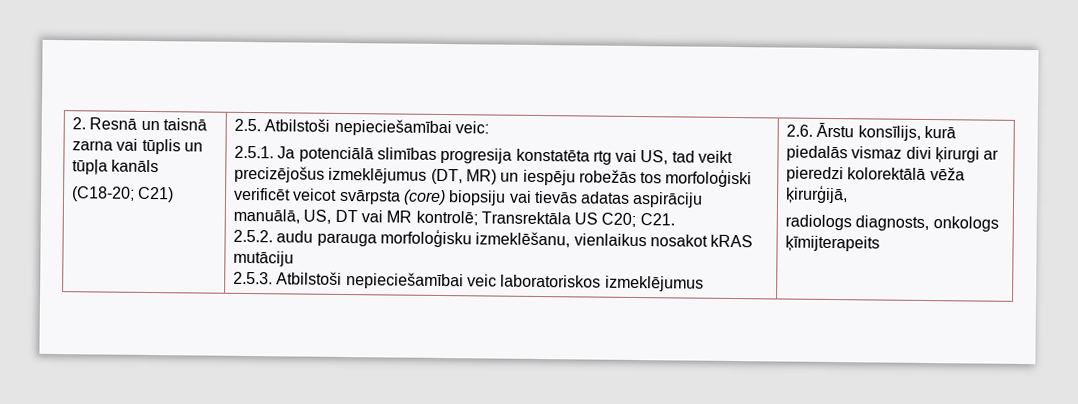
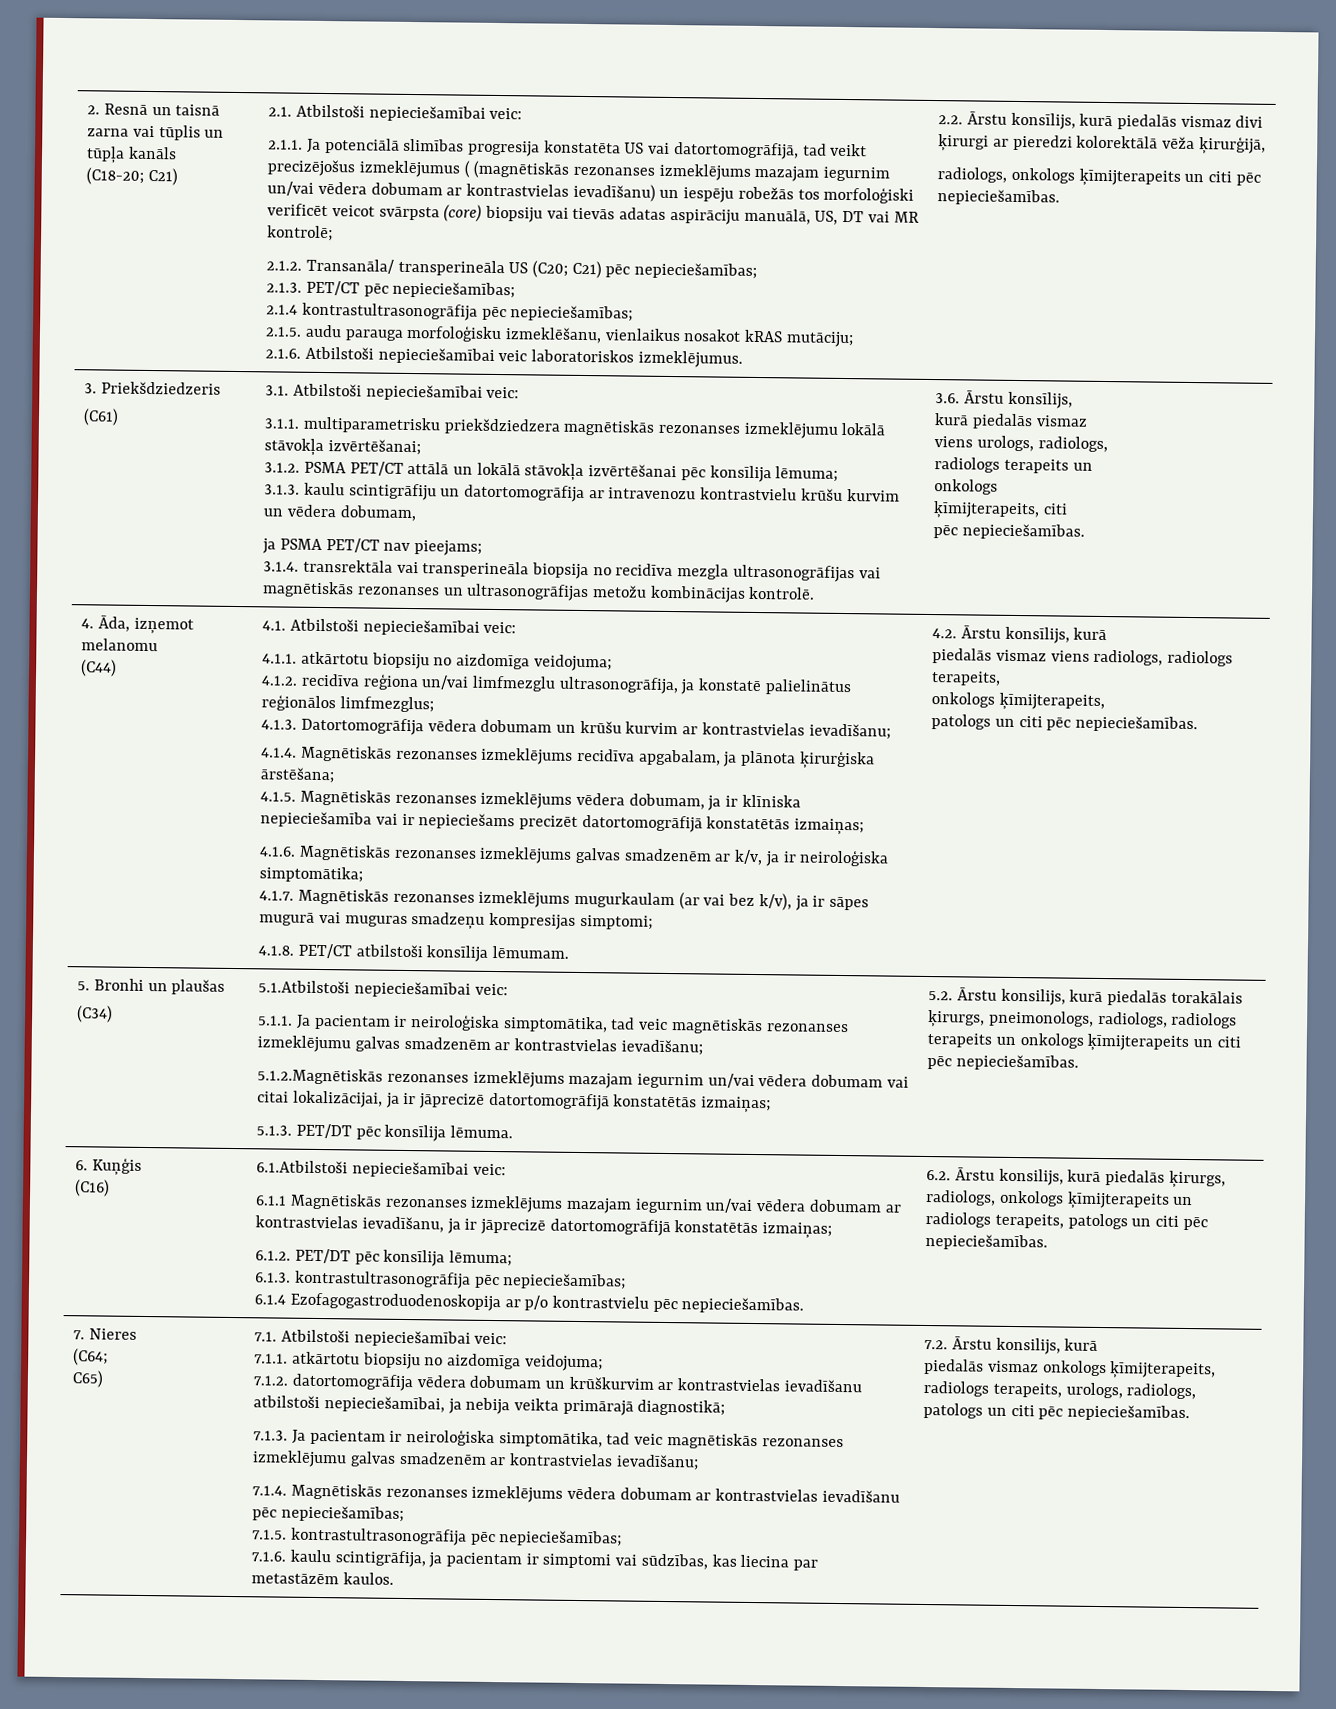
- 2.5. Atbilstoši nepieciešamībai veic:
- 2.5.1. Ja potenciālā slimības progresija konstatēta rtg vai US, tad veikt precizējošus izmeklējumus (DT, MR) un iespēju robežās tos morfoloģiski verificēt veicot svārpsta (core) biopsiju vai tievās adatas aspirāciju manuālā, US, DT vai MR kontrolē; Transrektāla US C20; C21.
- 2.5.2. audu parauga morfoloģisku izmeklēšanu, vienlaikus nosakot kRAS mutāciju
- 2.5.3. Atbilstoši nepieciešamībai veic laboratoriskos izmeklējumus | 2.6. Ārstu konsīlijs, kurā piedalās vismaz divi ķirurgi ar pieredzi kolorektālā vēža ķirurģijā,
+ 2.1. Atbilstoši nepieciešamībai veic:
+ 2.1.1. Ja potenciālā slimības progresija konstatēta US vai datortomogrāfijā, tad veikt precizējošus izmeklējumus ( (magnētiskās rezonanses izmeklējums mazajam iegurnim un/vai vēdera dobumam ar kontrastvielas ievadīšanu) un iespēju robežās tos morfoloģiski verificēt veicot svārpsta (core) biopsiju vai tievās adatas aspirāciju manuālā, US, DT vai MR kontrolē;
+ 2.1.2. Transanāla/ transperineāla US (C20; C21) pēc nepieciešamības;
+ 2.1.3. PET/CT pēc nepieciešamības;
+ 2.1.4 kontrastultrasonogrāfija pēc nepieciešamības;
+ 2.1.5. audu parauga morfoloģisku izmeklēšanu, vienlaikus nosakot kRAS mutāciju;
+ 2.1.6. Atbilstoši nepieciešamībai veic laboratoriskos izmeklējumus. | 2.2. Ārstu konsīlijs, kurā piedalās vismaz divi ķirurgi ar pieredzi kolorektālā vēža ķirurģijā,
- radiologs diagnosts, onkologs ķīmijterapeits
+ radiologs, onkologs ķīmijterapeits un citi pēc nepieciešamības.
+ 3. Priekšdziedzeris
+ (C61) | 3.1. Atbilstoši nepieciešamībai veic:
+ 3.1.1. multiparametrisku priekšdziedzera magnētiskās rezonanses izmeklējumu lokālā stāvokļa izvērtēšanai;
+ 3.1.2. PSMA PET/CT attālā un lokālā stāvokļa izvērtēšanai pēc konsīlija lēmuma;
+ 3.1.3. kaulu scintigrāfiju un datortomogrāfija ar intravenozu kontrastvielu krūšu kurvim un vēdera dobumam,
+ ja PSMA PET/CT nav pieejams;
+ 3.1.4. transrektāla vai transperineāla biopsija no recidīva mezgla ultrasonogrāfijas vai magnētiskās rezonanses un ultrasonogrāfijas metožu kombinācijas kontrolē. | 3.6. Ārstu konsīlijs,
+ kurā piedalās vismaz
+ viens urologs, radiologs,
+ radiologs terapeits un
+ onkologs
+ ķīmijterapeits, citi
+ pēc nepieciešamības.
+ 4. Āda, izņemot melanomu
+ (C44) | 4.1. Atbilstoši nepieciešamībai veic:
+ 4.1.1. atkārtotu biopsiju no aizdomīga veidojuma;
+ 4.1.2. recidīva reģiona un/vai limfmezglu ultrasonogrāfija, ja konstatē palielinātus reģionālos limfmezglus;
+ 4.1.3. Datortomogrāfija vēdera dobumam un krūšu kurvim ar kontrastvielas ievadīšanu;
+ 4.1.4. Magnētiskās rezonanses izmeklējums recidīva apgabalam, ja plānota ķirurģiska ārstēšana;
+ 4.1.5. Magnētiskās rezonanses izmeklējums vēdera dobumam, ja ir klīniska nepieciešamība vai ir nepieciešams precizēt datortomogrāfijā konstatētās izmaiņas;
+ 4.1.6. Magnētiskās rezonanses izmeklējums galvas smadzenēm ar k/v, ja ir neiroloģiska simptomātika;
+ 4.1.7. Magnētiskās rezonanses izmeklējums mugurkaulam (ar vai bez k/v), ja ir sāpes mugurā vai muguras smadzeņu kompresijas simptomi;
+ 4.1.8. PET/CT atbilstoši konsīlija lēmumam. | 4.2. Ārstu konsīlijs, kurā
+ piedalās vismaz viens radiologs, radiologs terapeits,
+ onkologs ķīmijterapeits,
+ patologs un citi pēc nepieciešamības.
+ 5. Bronhi un plaušas
+ (C34) | 5.1.Atbilstoši nepieciešamībai veic:
+ 5.1.1. Ja pacientam ir neiroloģiska simptomātika, tad veic magnētiskās rezonanses izmeklējumu galvas smadzenēm ar kontrastvielas ievadīšanu;
+ 5.1.2.Magnētiskās rezonanses izmeklējums mazajam iegurnim un/vai vēdera dobumam vai citai lokalizācijai, ja ir jāprecizē datortomogrāfijā konstatētās izmaiņas;
+ 5.1.3. PET/DT pēc konsīlija lēmuma. | 5.2. Ārstu konsilijs, kurā piedalās torakālais ķirurgs, pneimonologs, radiologs, radiologs terapeits un onkologs ķīmijterapeits un citi pēc nepieciešamības.
+ 6. Kuņģis
+ (C16) | 6.1.Atbilstoši nepieciešamībai veic:
+ 6.1.1 Magnētiskās rezonanses izmeklējums mazajam iegurnim un/vai vēdera dobumam ar kontrastvielas ievadīšanu, ja ir jāprecizē datortomogrāfijā konstatētās izmaiņas;
+ 6.1.2. PET/DT pēc konsīlija lēmuma;
+ 6.1.3. kontrastultrasonogrāfija pēc nepieciešamības;
+ 6.1.4 Ezofagogastroduodenoskopija ar p/o kontrastvielu pēc nepieciešamības. | 6.2. Ārstu konsilijs, kurā piedalās ķirurgs, radiologs, onkologs ķīmijterapeits un radiologs terapeits, patologs un citi pēc nepieciešamības.
+ 7. Nieres
+ (C64;
+ C65) | 7.1. Atbilstoši nepieciešamībai veic:
+ 7.1.1. atkārtotu biopsiju no aizdomīga veidojuma;
+ 7.1.2. datortomogrāfija vēdera dobumam un krūškurvim ar kontrastvielas ievadīšanu atbilstoši nepieciešamībai, ja nebija veikta primārajā diagnostikā;
+ 7.1.3. Ja pacientam ir neiroloģiska simptomātika, tad veic magnētiskās rezonanses izmeklējumu galvas smadzenēm ar kontrastvielas ievadīšanu;
+ 7.1.4. Magnētiskās rezonanses izmeklējums vēdera dobumam ar kontrastvielas ievadīšanu pēc nepieciešamības;
+ 7.1.5. kontrastultrasonogrāfija pēc nepieciešamības;
+ 7.1.6. kaulu scintigrāfija, ja pacientam ir simptomi vai sūdzības, kas liecina par metastāzēm kaulos. | 7.2. Ārstu konsilijs, kurā
+ piedalās vismaz onkologs ķīmijterapeits, radiologs terapeits, urologs, radiologs, patologs un citi pēc nepieciešamības.

